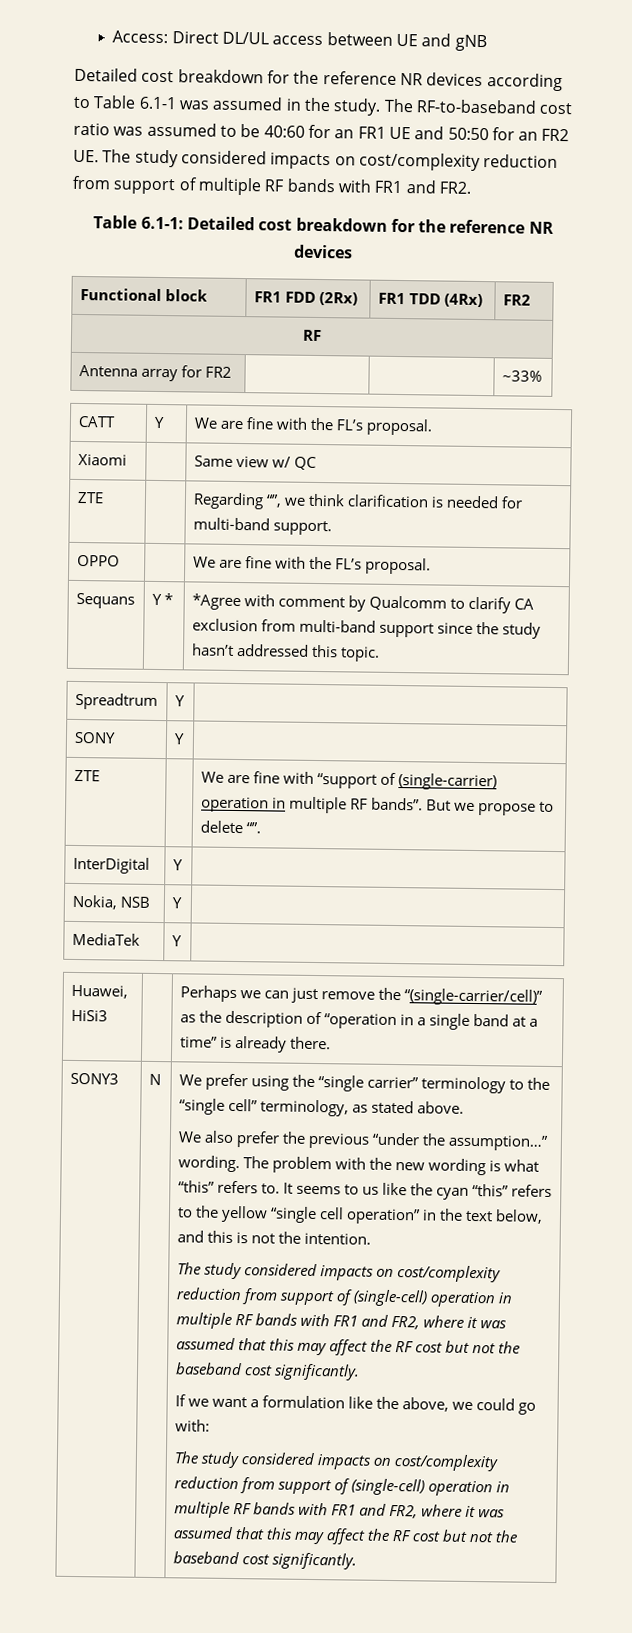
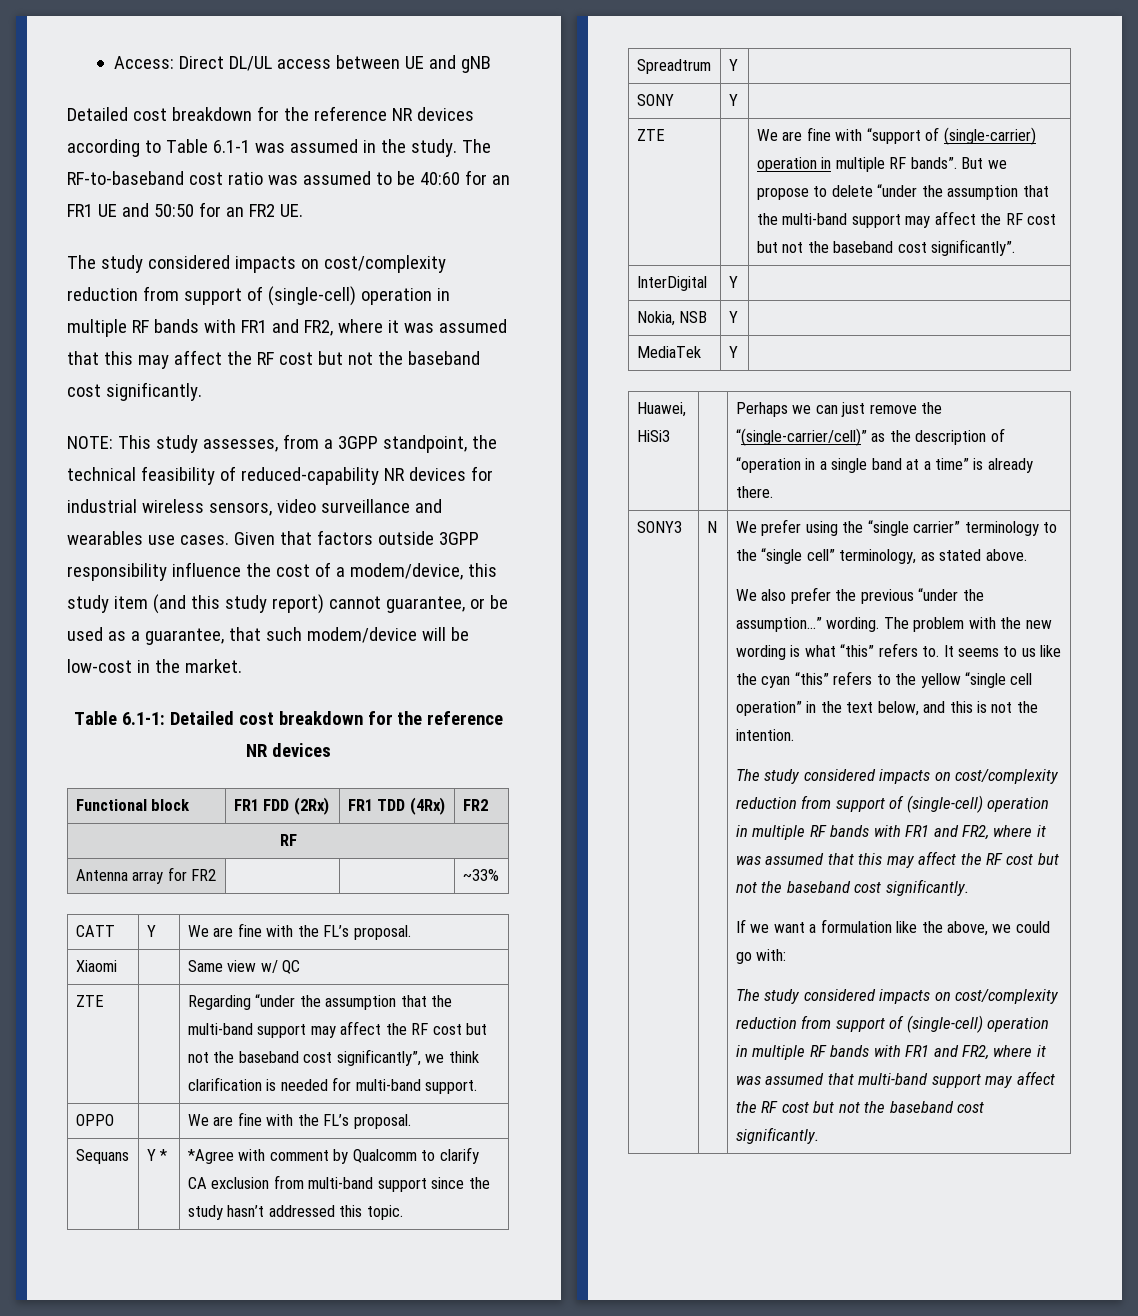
- The RF-to-baseband cost ratio was assumed to be 40:60 for an FR1 UE and 50:50 for an FR2 UE. The study considered impacts on cost/complexity reduction from support of multiple RF bands with FR1 and FR2.
+ The RF-to-baseband cost ratio was assumed to be 40:60 for an FR1 UE and 50:50 for an FR2 UE.
+ The study considered impacts on cost/complexity reduction from support of (single-cell) operation in multiple RF bands with FR1 and FR2, where it was assumed that this may affect the RF cost but not the baseband cost significantly.
+ NOTE: This study assesses, from a 3GPP standpoint, the technical feasibility of reduced-capability NR devices for industrial wireless sensors, video surveillance and wearables use cases. Given that factors outside 3GPP responsibility influence the cost of a modem/device, this study item (and this study report) cannot guarantee, or be used as a guarantee, that such modem/device will be low-cost in the market.
- ZTE | | Regarding “”, we think clarification is needed for multi-band support.
+ ZTE | | Regarding “under the assumption that the multi-band support may affect the RF cost but not the baseband cost significantly”, we think clarification is needed for multi-band support.
- ZTE | | We are fine with “support of (single-carrier) operation in multiple RF bands”. But we propose to delete “”.
+ ZTE | | We are fine with “support of (single-carrier) operation in multiple RF bands”. But we propose to delete “under the assumption that the multi-band support may affect the RF cost but not the baseband cost significantly”.
  If we want a formulation like the above, we could go with:
- The study considered impacts on cost/complexity reduction from support of (single-cell) operation in multiple RF bands with FR1 and FR2, where it was assumed that this may affect the RF cost but not the baseband cost significantly.
+ The study considered impacts on cost/complexity reduction from support of (single-cell) operation in multiple RF bands with FR1 and FR2, where it was assumed that multi-band support may affect the RF cost but not the baseband cost significantly.

